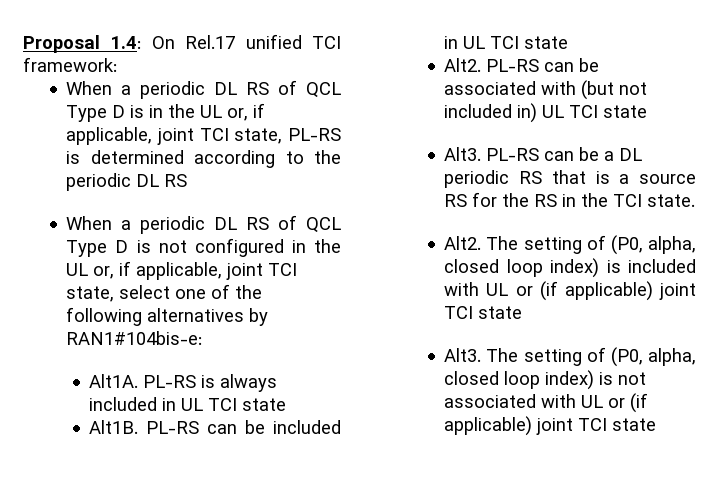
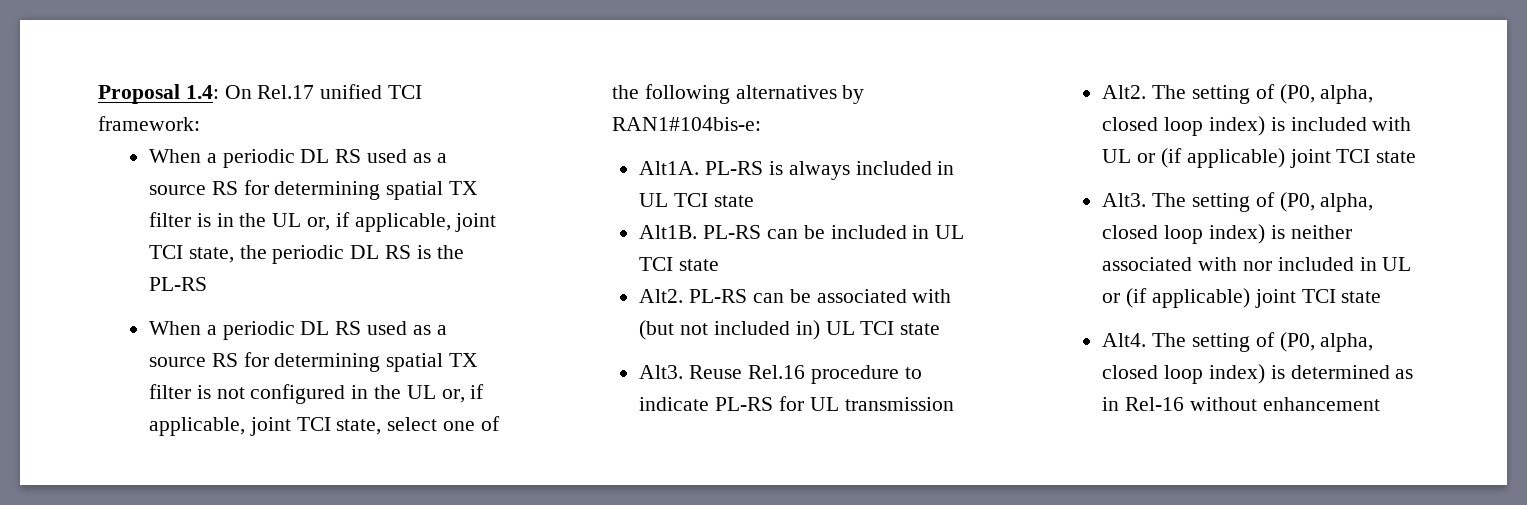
- When a periodic DL RS of QCL Type D is in the UL or, if applicable, joint TCI state, PL-RS is determined according to the periodic DL RS
- When a periodic DL RS of QCL Type D is not configured in the UL or, if applicable, joint TCI state, select one of the following alternatives by RAN1#104bis-e:
+ When a periodic DL RS used as a source RS for determining spatial TX filter is in the UL or, if applicable, joint TCI state, the periodic DL RS is the PL-RS
+ When a periodic DL RS used as a source RS for determining spatial TX filter is not configured in the UL or, if applicable, joint TCI state, select one of the following alternatives by RAN1#104bis-e:
- PL-RS can be a DL periodic RS that is a source RS for the RS in the TCI state.
+ Reuse Rel.16 procedure to indicate PL-RS for UL transmission
- The setting of (P0, alpha, closed loop index) is not associated with UL or (if applicable) joint TCI state
+ The setting of (P0, alpha, closed loop index) is neither associated with nor included in UL or (if applicable) joint TCI state
+ Alt4. The setting of (P0, alpha, closed loop index) is determined as in Rel-16 without enhancement

